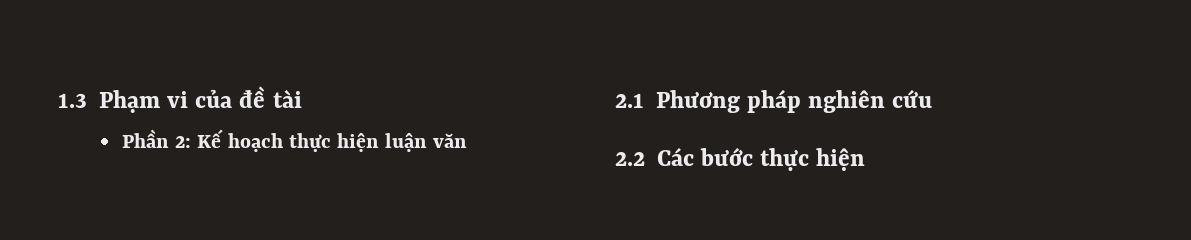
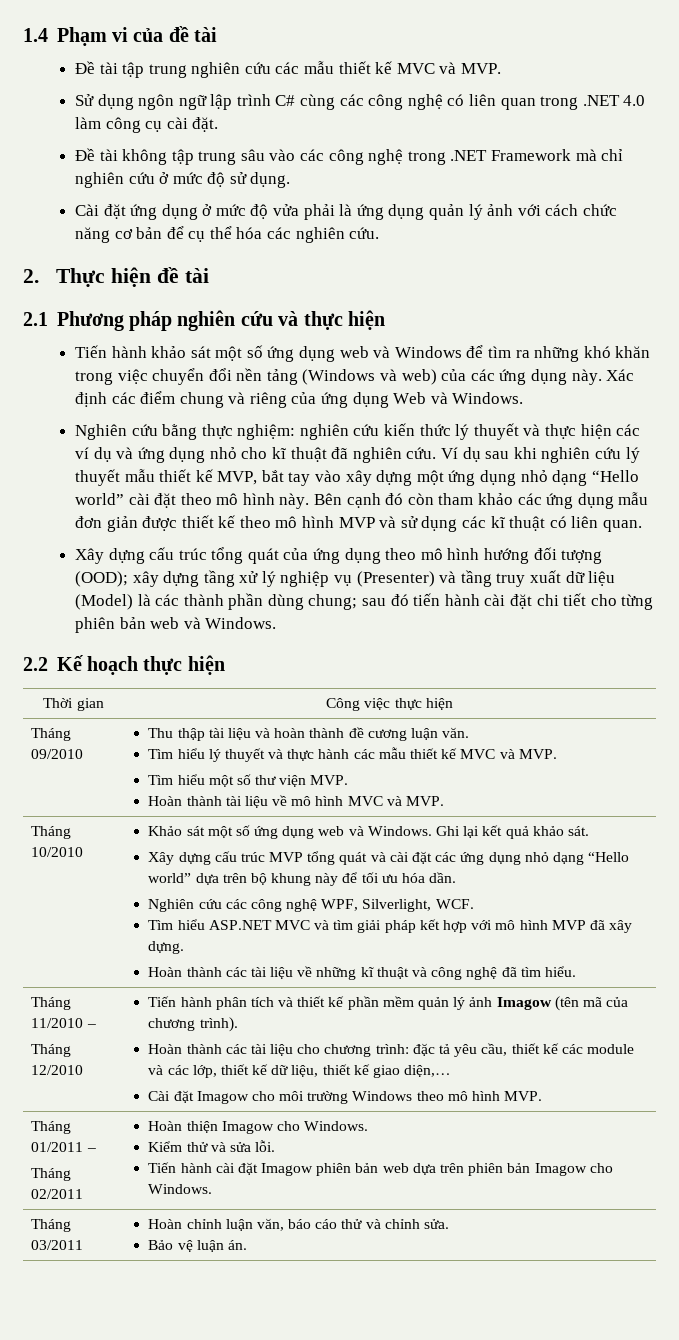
- 1.3 Phạm vi của đề tài
+ 1.4 Phạm vi của đề tài
- Phần 2: Kế hoạch thực hiện luận văn
+ Đề tài tập trung nghiên cứu các mẫu thiết kế MVC và MVP.
+ Sử dụng ngôn ngữ lập trình C# cùng các công nghệ có liên quan trong .NET 4.0 làm công cụ cài đặt.
+ Đề tài không tập trung sâu vào các công nghệ trong .NET Framework mà chỉ nghiên cứu ở mức độ sử dụng.
+ Cài đặt ứng dụng ở mức độ vửa phải là ứng dụng quản lý ảnh với cách chức năng cơ bản để cụ thể hóa các nghiên cứu.
+ 2. Thực hiện đề tài
- 2.1 Phương pháp nghiên cứu
+ 2.1 Phương pháp nghiên cứu và thực hiện
+ Tiến hành khảo sát một số ứng dụng web và Windows để tìm ra những khó khăn trong việc chuyển đổi nền tảng (Windows và web) của các ứng dụng này. Xác định các điểm chung và riêng của ứng dụng Web và Windows.
+ Nghiên cứu bằng thực nghiệm: nghiên cứu kiến thức lý thuyết và thực hiện các ví dụ và ứng dụng nhỏ cho kĩ thuật đã nghiên cứu. Ví dụ sau khi nghiên cứu lý thuyết mẫu thiết kế MVP, bắt tay vào xây dựng một ứng dụng nhỏ dạng “Hello world” cài đặt theo mô hình này. Bên cạnh đó còn tham khảo các ứng dụng mẫu đơn giản được thiết kế theo mô hình MVP và sử dụng các kĩ thuật có liên quan.
+ Xây dựng cấu trúc tổng quát của ứng dụng theo mô hình hướng đối tượng (OOD); xây dựng tầng xử lý nghiệp vụ (Presenter) và tầng truy xuất dữ liệu (Model) là các thành phần dùng chung; sau đó tiến hành cài đặt chi tiết cho từng phiên bản web và Windows.
- 2.2 Các bước thực hiện
+ 2.2 Kế hoạch thực hiện
+ Thời gian | Công việc thực hiện
+ Tháng 09/2010 | Thu thập tài liệu và hoàn thành đề cương luận văn.
+ Tìm hiểu lý thuyết và thực hành các mẫu thiết kế MVC và MVP.
+ Tìm hiểu một số thư viện MVP.
+ Hoàn thành tài liệu về mô hình MVC và MVP.
+ Tháng 10/2010 | Khảo sát một số ứng dụng web và Windows. Ghi lại kết quả khảo sát.
+ Xây dựng cấu trúc MVP tổng quát và cài đặt các ứng dụng nhỏ dạng “Hello world” dựa trên bộ khung này để tối ưu hóa dần.
+ Nghiên cứu các công nghệ WPF, Silverlight, WCF.
+ Tìm hiểu ASP.NET MVC và tìm giải pháp kết hợp với mô hình MVP đã xây dựng.
+ Hoàn thành các tài liệu về những kĩ thuật và công nghệ đã tìm hiểu.
+ Tháng 11/2010 –
+ Tháng 12/2010 | Tiến hành phân tích và thiết kế phần mềm quản lý ảnh Imagow (tên mã của chương trình).
+ Hoàn thành các tài liệu cho chương trình: đặc tả yêu cầu, thiết kế các module và các lớp, thiết kế dữ liệu, thiết kế giao diện,…
+ Cài đặt Imagow cho môi trường Windows theo mô hình MVP.
+ Tháng 01/2011 –
+ Tháng 02/2011 | Hoàn thiện Imagow cho Windows.
+ Kiểm thử và sửa lỗi.
+ Tiến hành cài đặt Imagow phiên bản web dựa trên phiên bản Imagow cho Windows.
+ Tháng 03/2011 | Hoàn chỉnh luận văn, báo cáo thử và chỉnh sửa.
+ Bảo vệ luận án.

